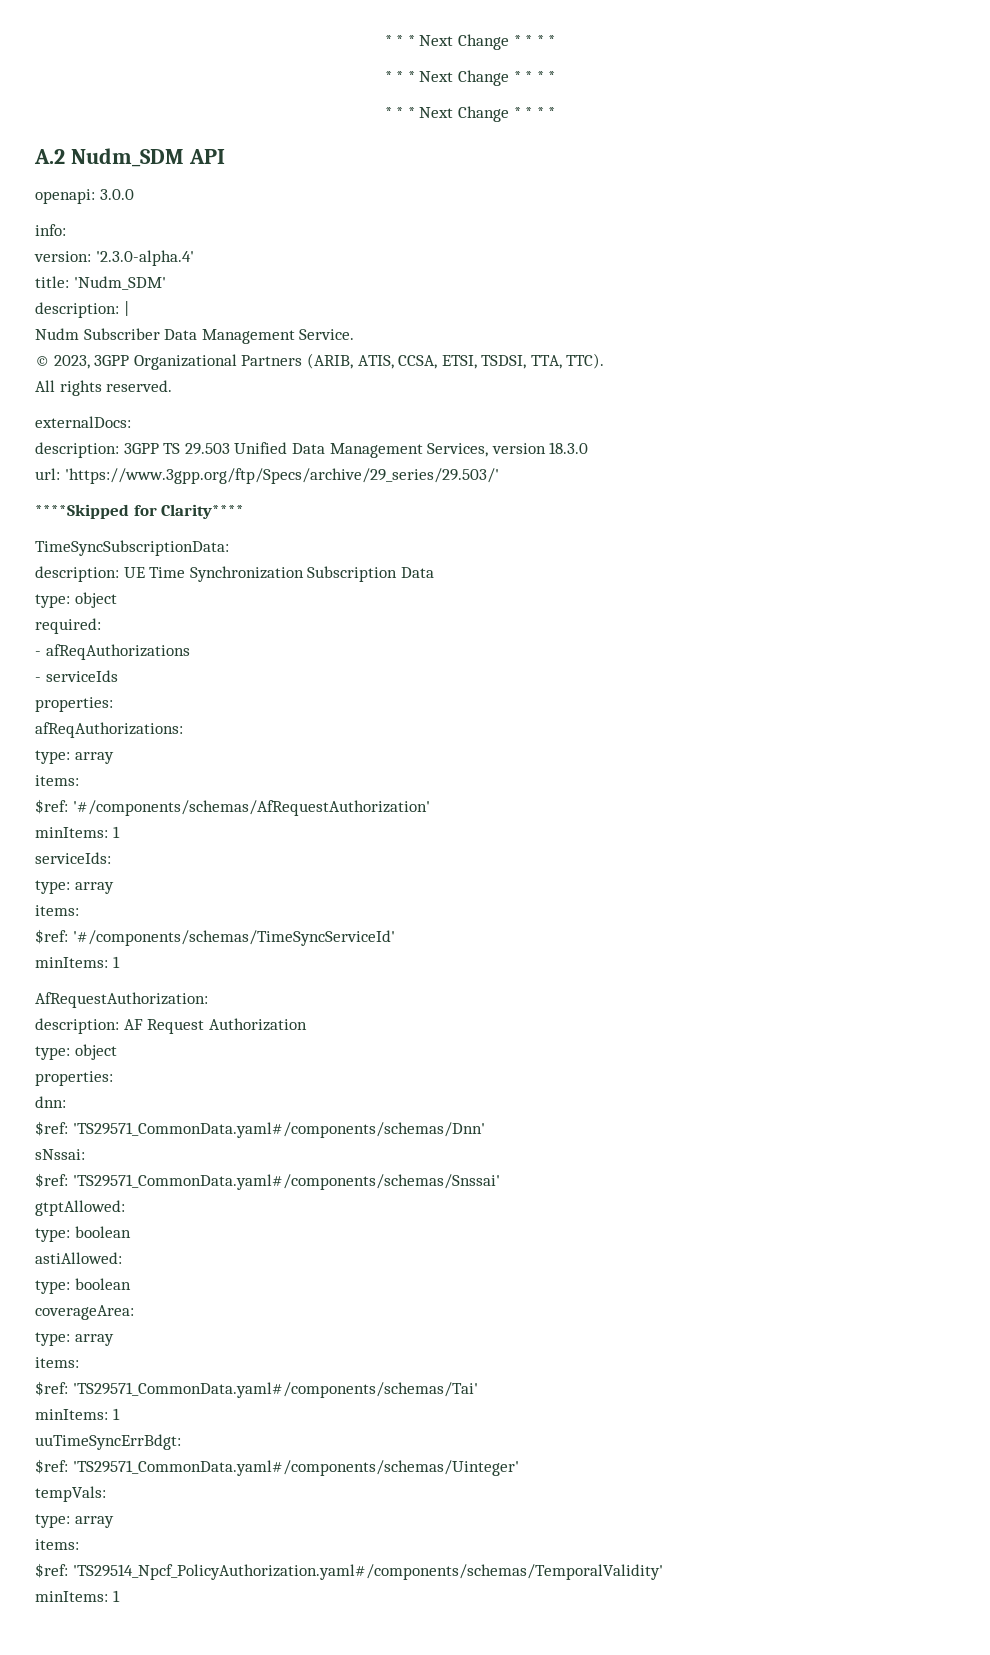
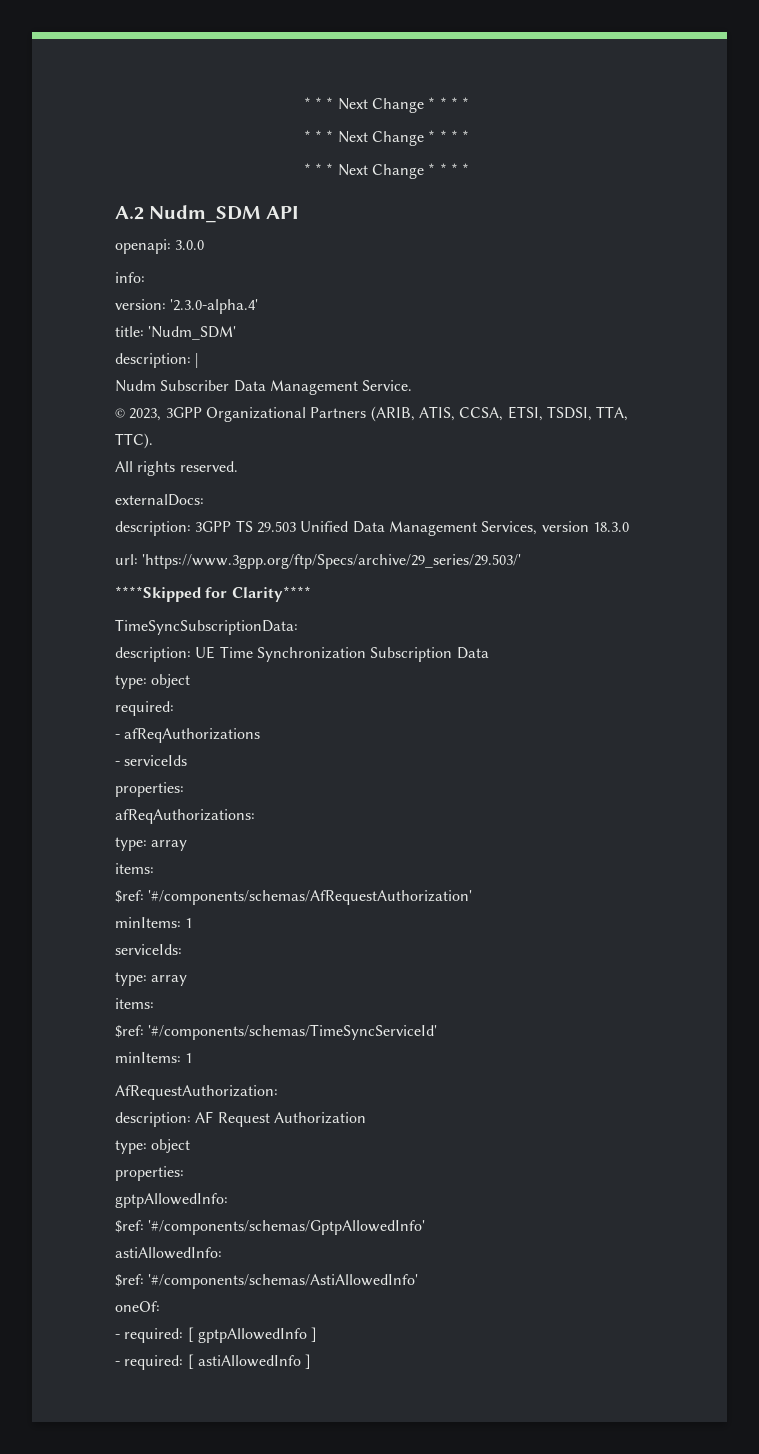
- dnn:
- $ref: 'TS29571_CommonData.yaml#/components/schemas/Dnn'
- sNssai:
- $ref: 'TS29571_CommonData.yaml#/components/schemas/Snssai'
- gtptAllowed:
- type: boolean
- astiAllowed:
- type: boolean
- coverageArea:
- type: array
- items:
- $ref: 'TS29571_CommonData.yaml#/components/schemas/Tai'
- minItems: 1
- uuTimeSyncErrBdgt:
- $ref: 'TS29571_CommonData.yaml#/components/schemas/Uinteger'
- tempVals:
- type: array
- items:
- $ref: 'TS29514_Npcf_PolicyAuthorization.yaml#/components/schemas/TemporalValidity'
- minItems: 1
+ gptpAllowedInfo:
+ $ref: '#/components/schemas/GptpAllowedInfo'
+ astiAllowedInfo:
+ $ref: '#/components/schemas/AstiAllowedInfo'
+ oneOf:
+ - required: [ gptpAllowedInfo ]
+ - required: [ astiAllowedInfo ]

